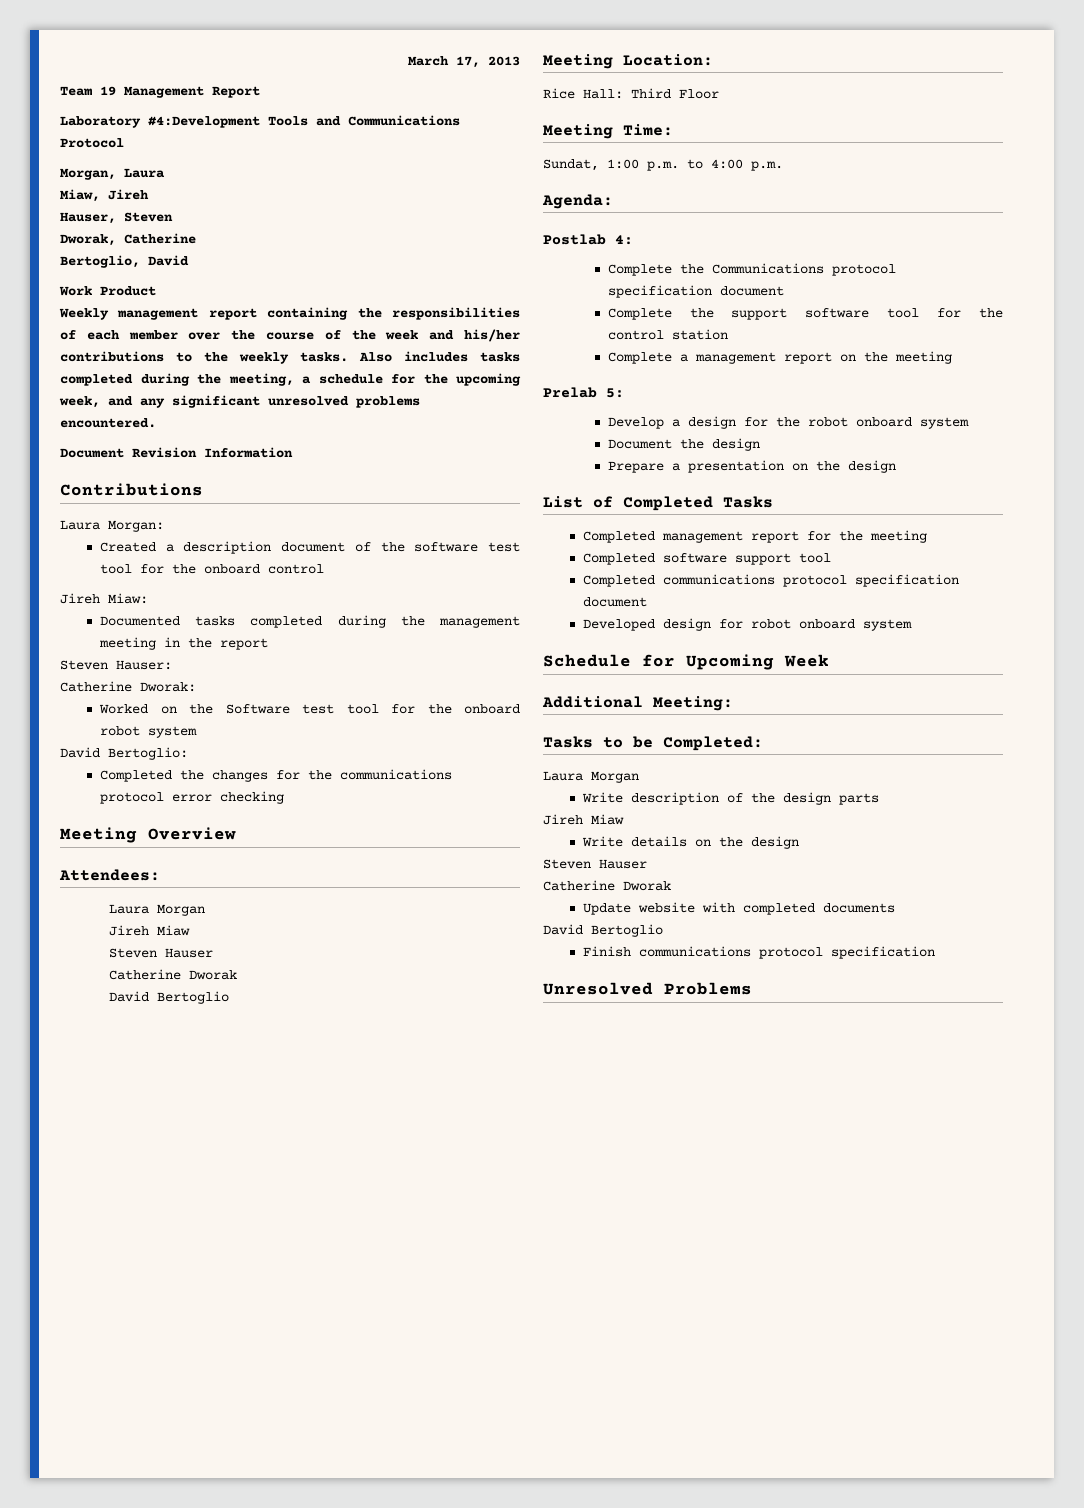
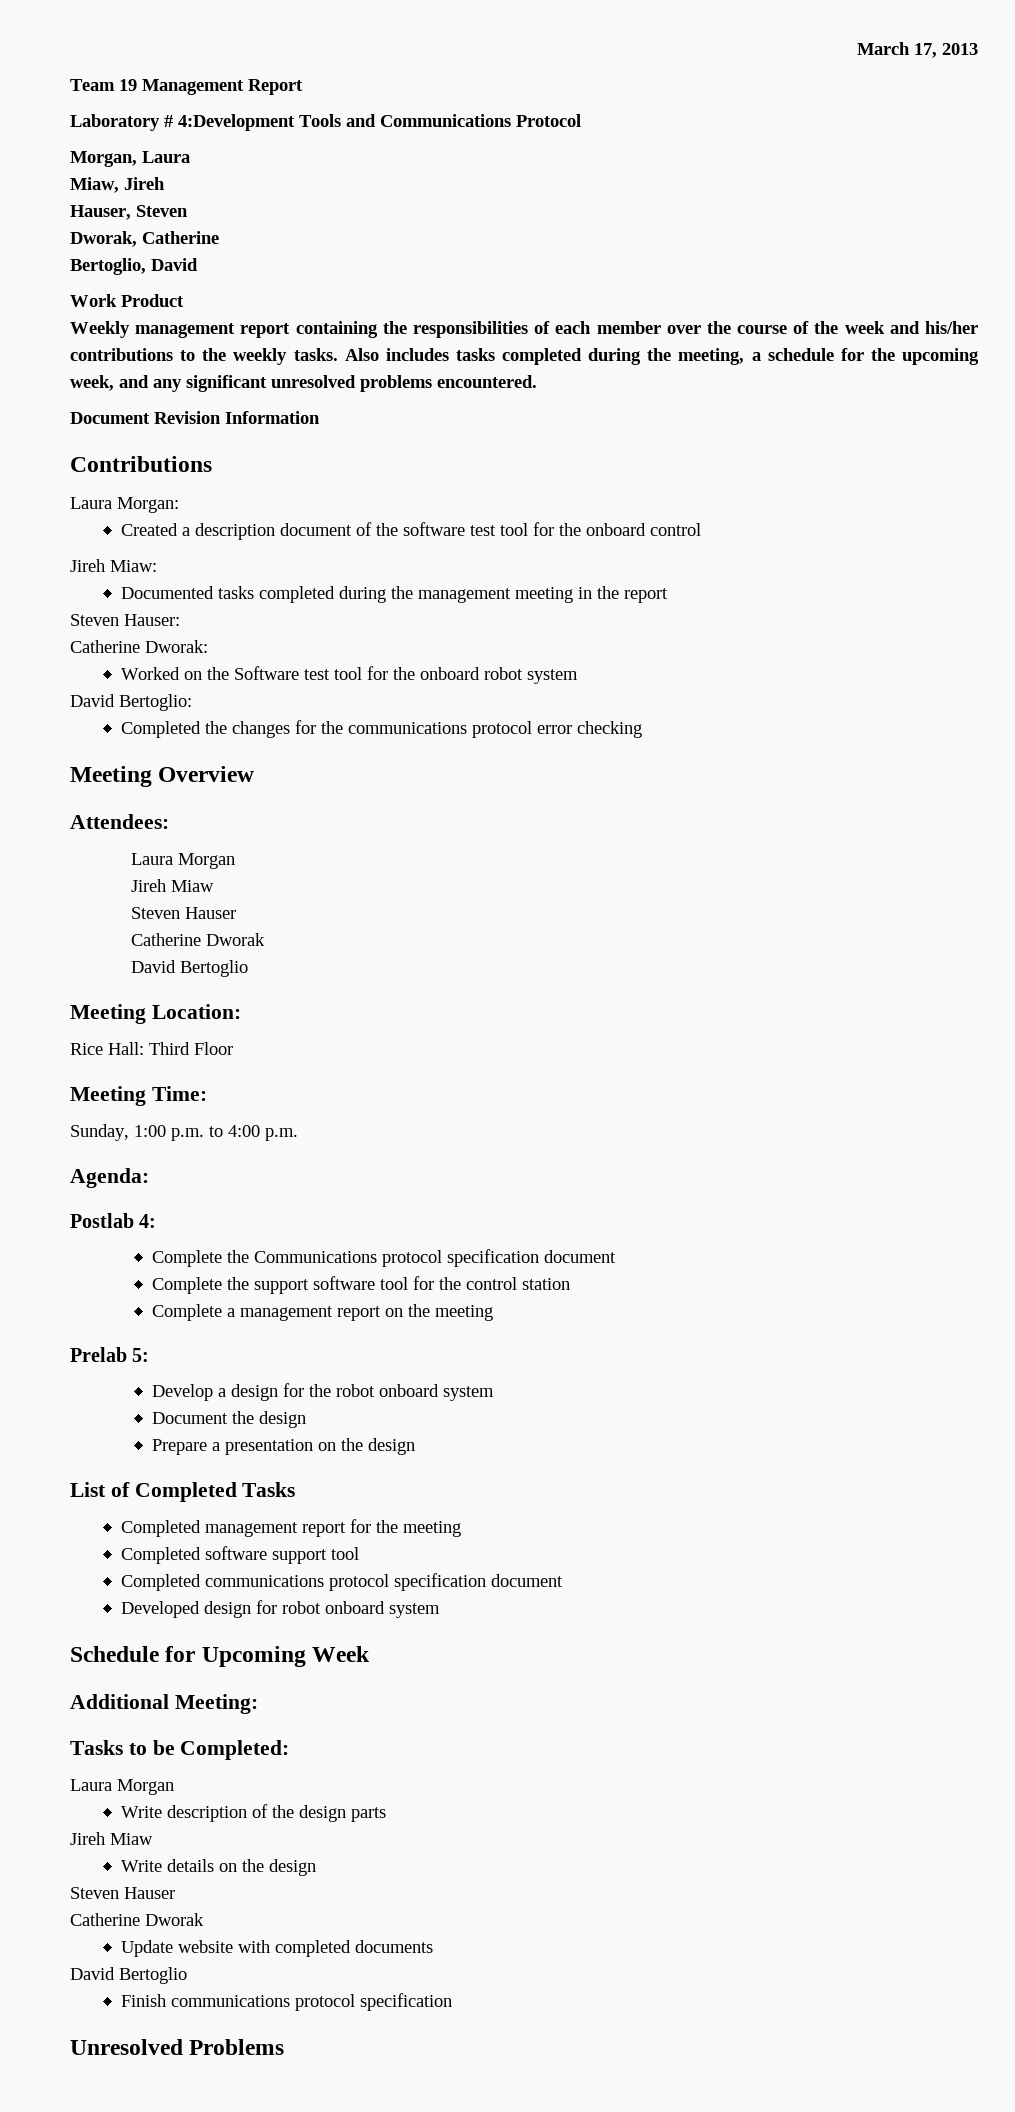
- Laboratory #4:Development Tools and Communications Protocol
+ Laboratory # 4:Development Tools and Communications Protocol
- Sundat, 1:00 p.m. to 4:00 p.m.
+ Sunday, 1:00 p.m. to 4:00 p.m.

